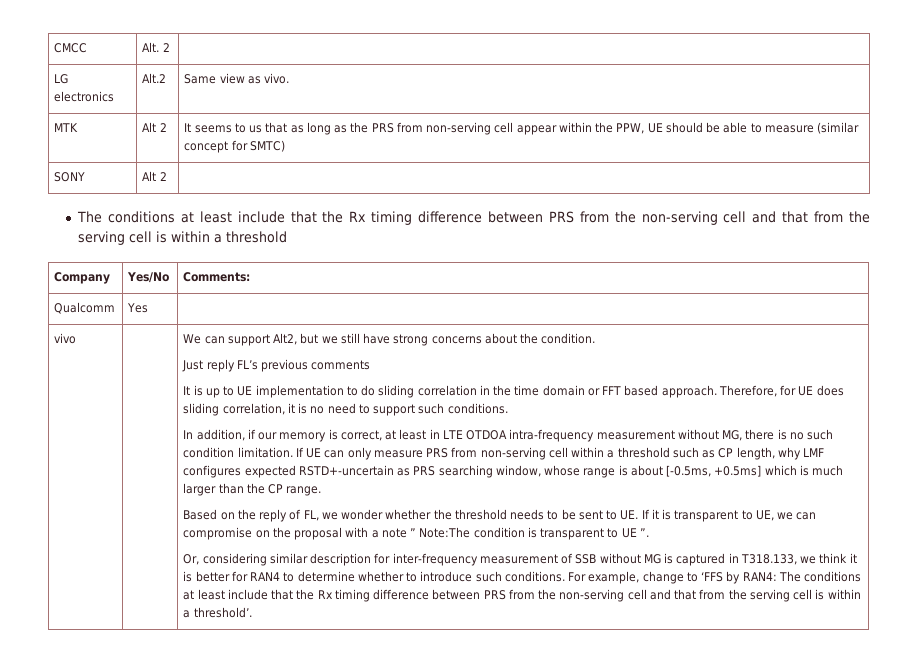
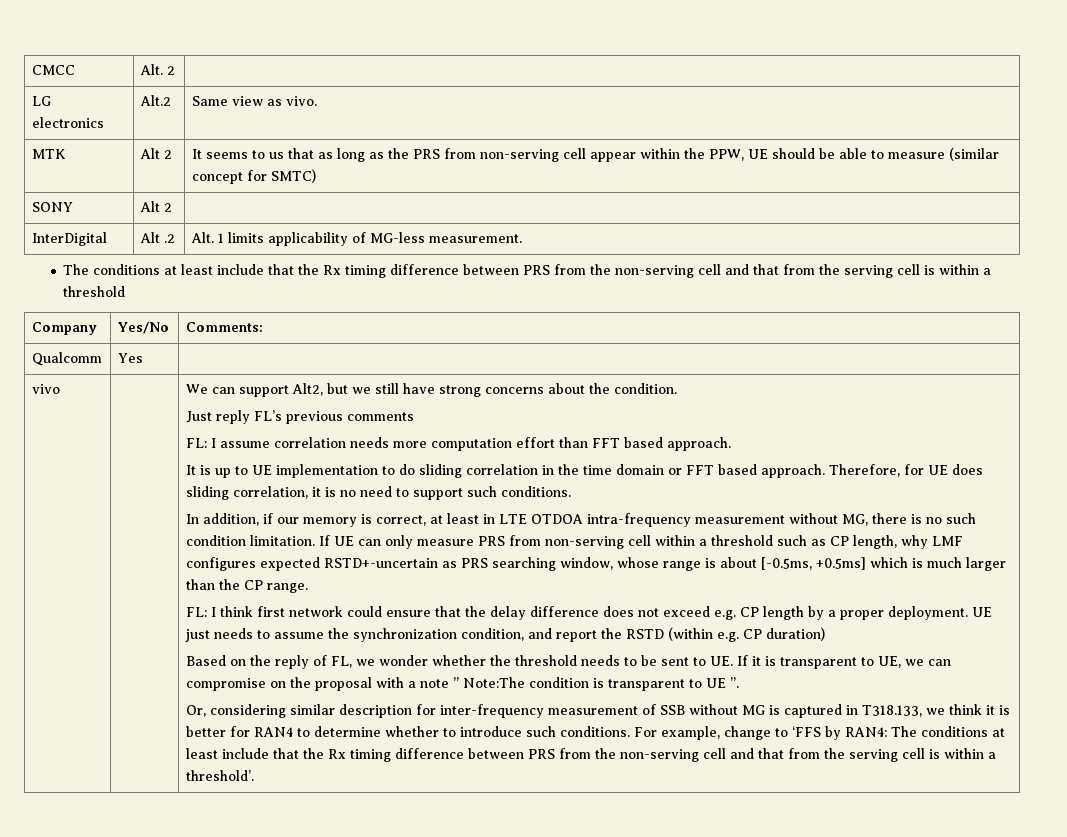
+ InterDigital | Alt .2 | Alt. 1 limits applicability of MG-less measurement.
+ FL: I assume correlation needs more computation effort than FFT based approach.
+ FL: I think first network could ensure that the delay difference does not exceed e.g. CP length by a proper deployment. UE just needs to assume the synchronization condition, and report the RSTD (within e.g. CP duration)

